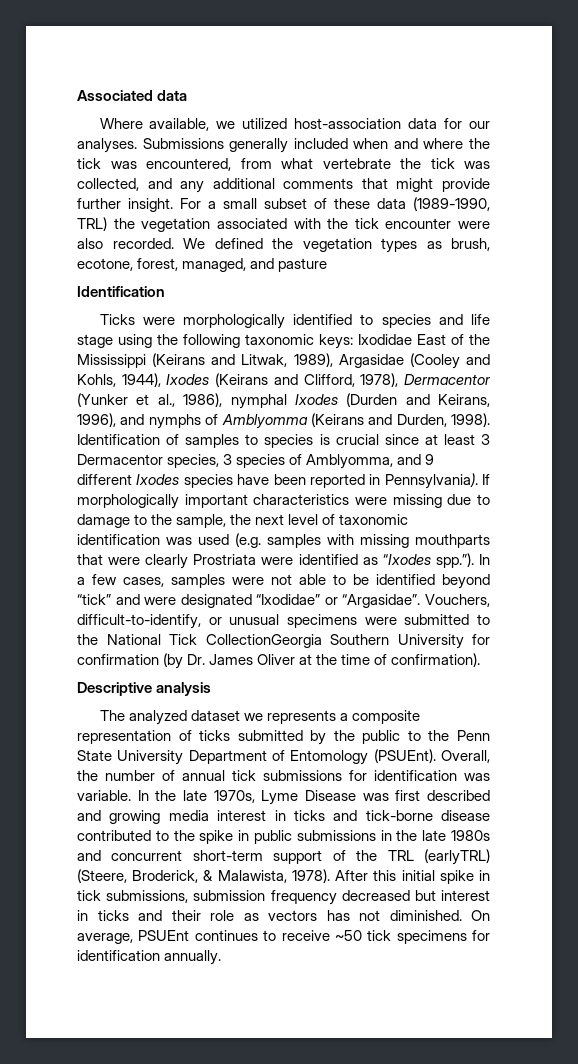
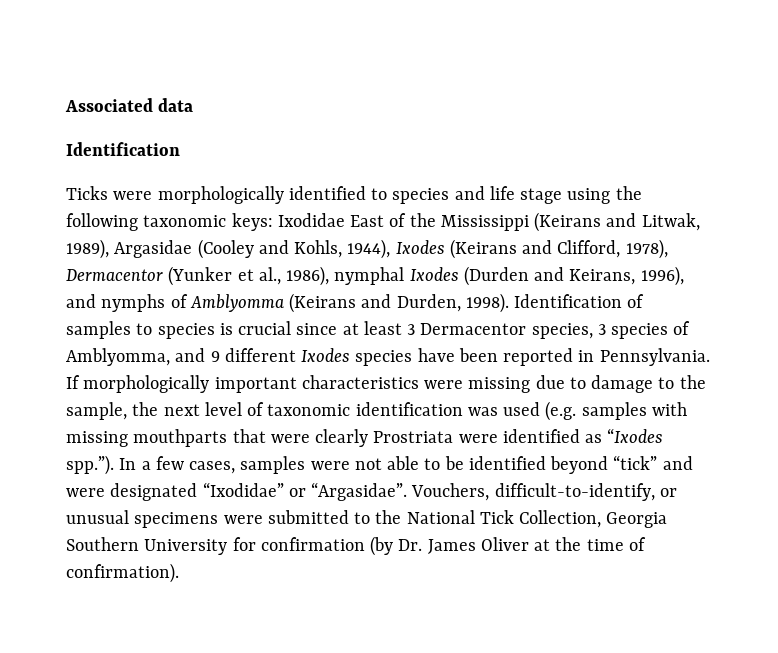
- Where available, we utilized host-association data for our analyses. Submissions generally included when and where the tick was encountered, from what vertebrate the tick was collected, and any additional comments that might provide further insight. For a small subset of these data (1989-1990, TRL) the vegetation associated with the tick encounter were also recorded. We defined the vegetation types as brush, ecotone, forest, managed, and pasture
- Identification of samples to species is crucial since at least 3 Dermacentor species, 3 species of Amblyomma, and 9 different Ixodes species have been reported in Pennsylvania).
+ Identification of samples to species is crucial since at least 3 Dermacentor species, 3 species of Amblyomma, and 9 different Ixodes species have been reported in Pennsylvania.
- Vouchers, difficult-to-identify, or unusual specimens were submitted to the National Tick CollectionGeorgia Southern University for confirmation (by Dr. James Oliver at the time of confirmation).
+ Vouchers, difficult-to-identify, or unusual specimens were submitted to the National Tick Collection, Georgia Southern University for confirmation (by Dr. James Oliver at the time of confirmation).
- Descriptive analysis
- The analyzed dataset we represents a composite representation of ticks submitted by the public to the Penn State University Department of Entomology (PSUEnt). Overall, the number of annual tick submissions for identification was variable. In the late 1970s, Lyme Disease was first described and growing media interest in ticks and tick-borne disease contributed to the spike in public submissions in the late 1980s and concurrent short-term support of the TRL (earlyTRL) (Steere, Broderick, & Malawista, 1978). After this initial spike in tick submissions, submission frequency decreased but interest in ticks and their role as vectors has not diminished. On average, PSUEnt continues to receive ~50 tick specimens for identification annually.

